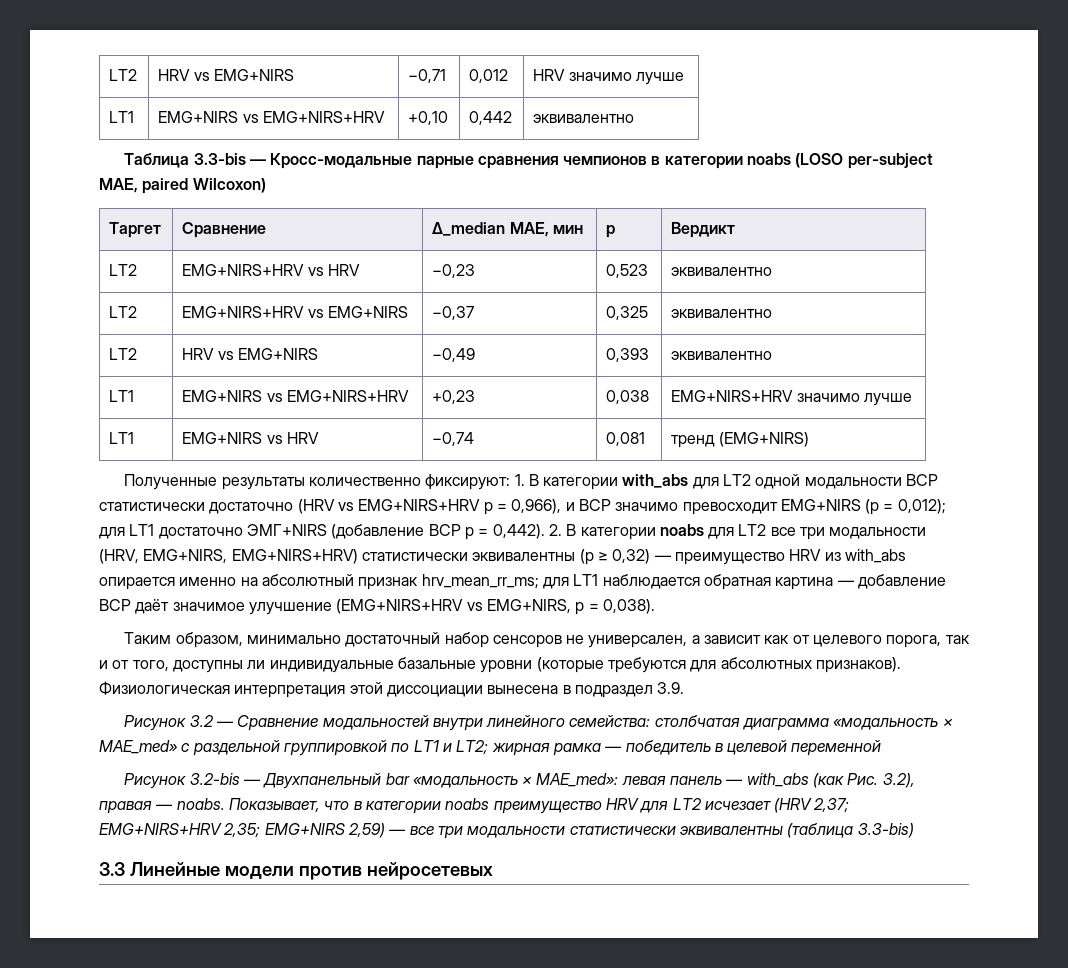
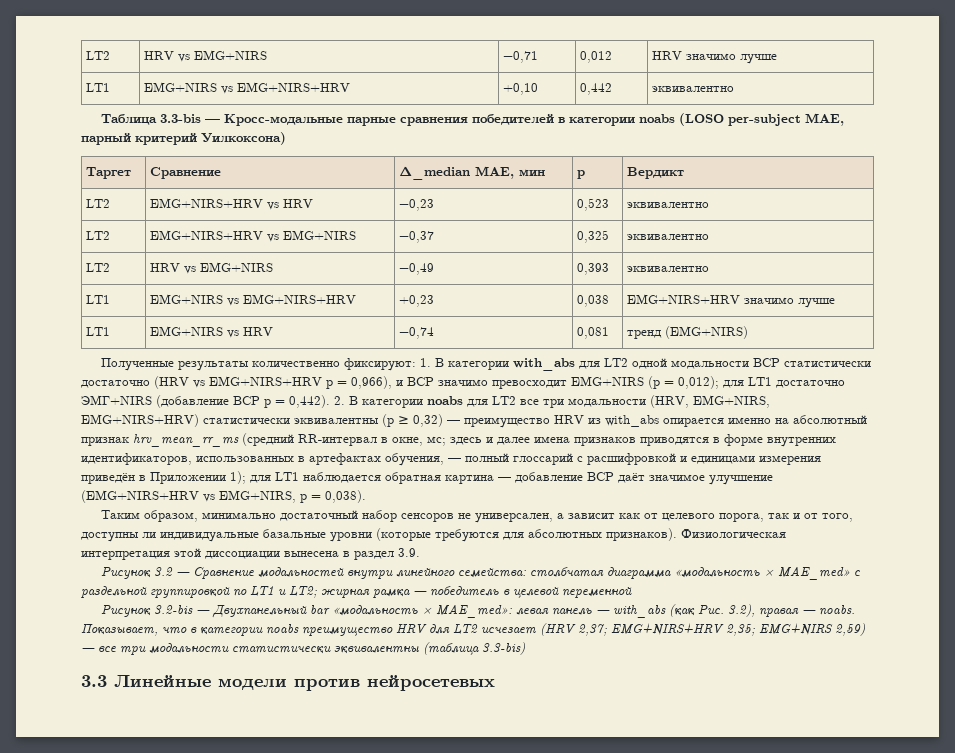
- Таблица 3.3-bis — Кросс-модальные парные сравнения чемпионов в категории noabs (LOSO per-subject MAE, paired Wilcoxon)
+ Таблица 3.3-bis — Кросс-модальные парные сравнения победителей в категории noabs (LOSO per-subject MAE, парный критерий Уилкоксона)
- 2. В категории noabs для LT2 все три модальности (HRV, EMG+NIRS, EMG+NIRS+HRV) статистически эквивалентны (p ≥ 0,32) — преимущество HRV из with_abs опирается именно на абсолютный признак hrv_mean_rr_ms; для LT1 наблюдается обратная картина — добавление ВСР даёт значимое улучшение (EMG+NIRS+HRV vs EMG+NIRS, p = 0,038).
+ 2. В категории noabs для LT2 все три модальности (HRV, EMG+NIRS, EMG+NIRS+HRV) статистически эквивалентны (p ≥ 0,32) — преимущество HRV из with_abs опирается именно на абсолютный признак hrv_mean_rr_ms (средний RR-интервал в окне, мс; здесь и далее имена признаков приводятся в форме внутренних идентификаторов, использованных в артефактах обучения, — полный глоссарий с расшифровкой и единицами измерения приведён в Приложении 1); для LT1 наблюдается обратная картина — добавление ВСР даёт значимое улучшение (EMG+NIRS+HRV vs EMG+NIRS, p = 0,038).
- Физиологическая интерпретация этой диссоциации вынесена в подраздел 3.9.
+ Физиологическая интерпретация этой диссоциации вынесена в раздел 3.9.

